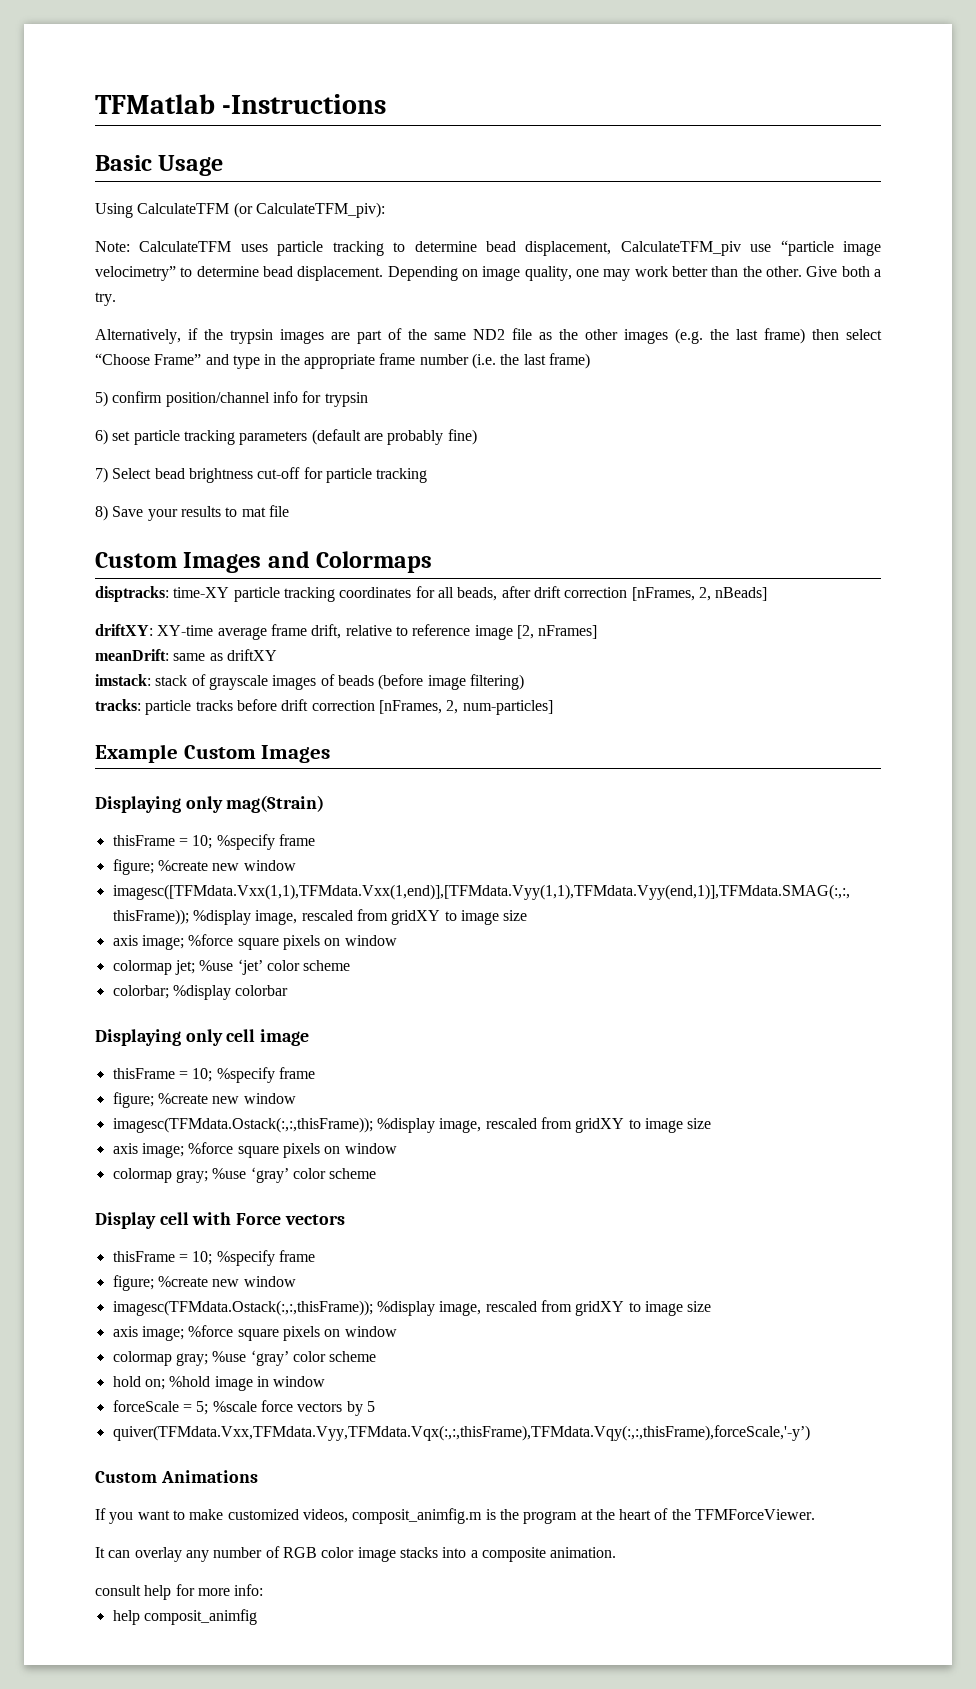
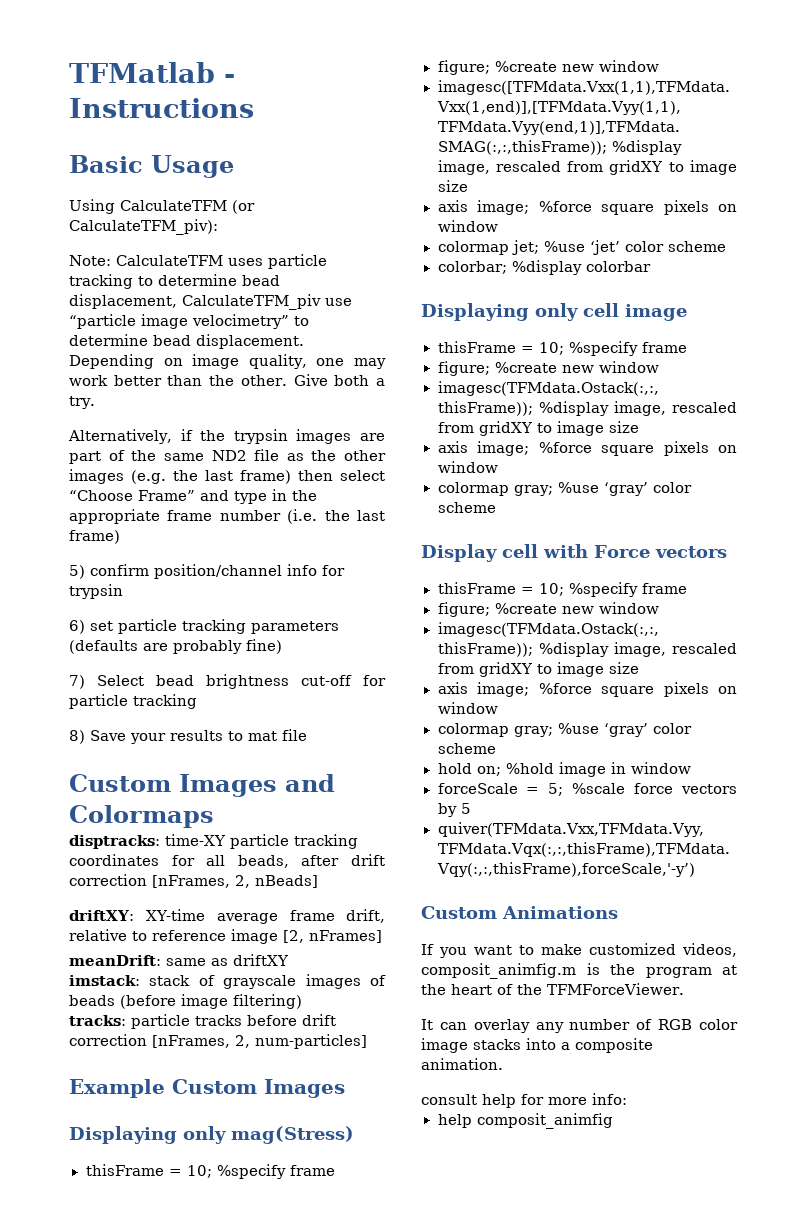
- TFMatlab -Instructions
+ TFMatlab - Instructions
- 6) set particle tracking parameters (default are probably fine)
+ 6) set particle tracking parameters (defaults are probably fine)
- Displaying only mag(Strain)
+ Displaying only mag(Stress)

